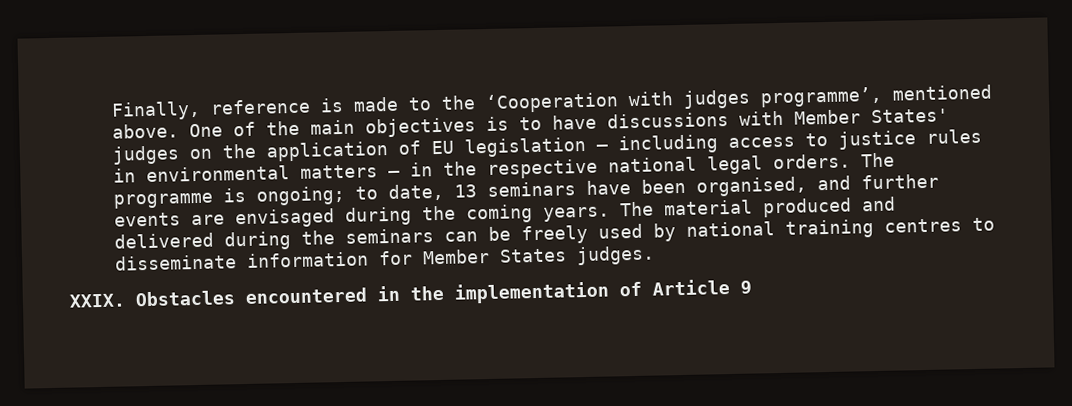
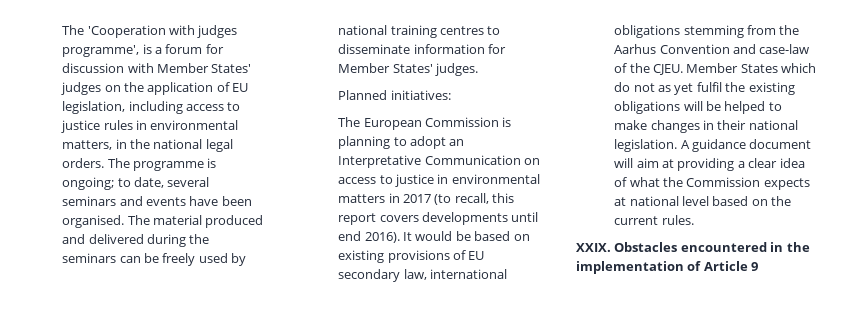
- Finally, reference is made to the ‘Cooperation with judges programme’, mentioned above. One of the main objectives is to have discussions with Member States' judges on the application of EU legislation — including access to justice rules in environmental matters — in the respective national legal orders.
+ The 'Cooperation with judges programme', is a forum for discussion with Member States' judges on the application of EU legislation, including access to justice rules in environmental matters, in the national legal orders.
- The programme is ongoing; to date, 13 seminars have been organised, and further events are envisaged during the coming years.
+ The programme is ongoing; to date, several seminars and events have been organised.
- The material produced and delivered during the seminars can be freely used by national training centres to disseminate information for Member States judges.
+ The material produced and delivered during the seminars can be freely used by national training centres to disseminate information for Member States' judges.
+ Planned initiatives:
+ The European Commission is planning to adopt an Interpretative Communication on access to justice in environmental matters in 2017 (to recall, this report covers developments until end 2016). It would be based on existing provisions of EU secondary law, international obligations stemming from the Aarhus Convention and case-law of the CJEU. Member States which do not as yet fulfil the existing obligations will be helped to make changes in their national legislation. A guidance document will aim at providing a clear idea of what the Commission expects at national level based on the current rules.

